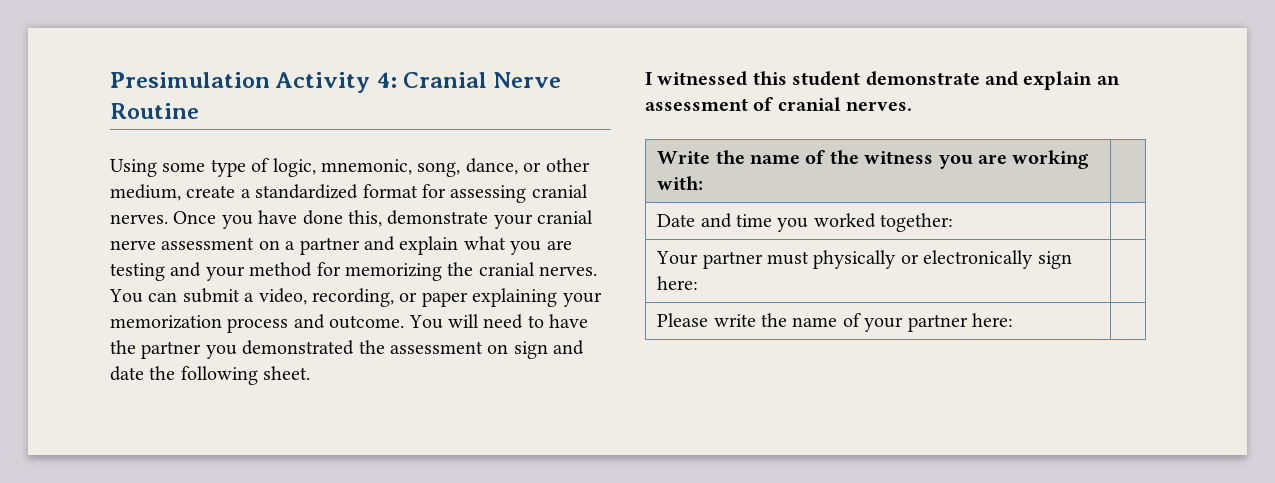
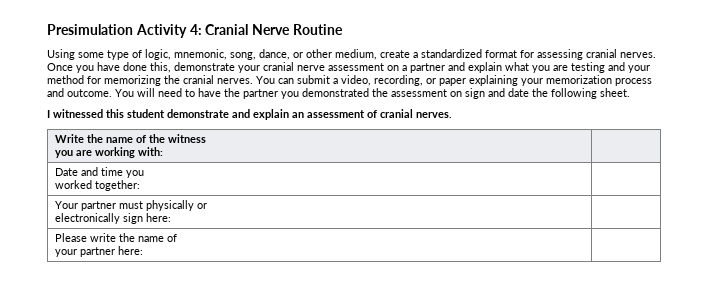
- Write the name of the witness you are working with: |
+ Write the name of the witness
+ you are working with: |
- Date and time you worked together: |
+ Date and time you
+ worked together: |
- Your partner must physically or electronically sign here: |
+ Your partner must physically or
+ electronically sign here: |
- Please write the name of your partner here: |
+ Please write the name of
+ your partner here: |

